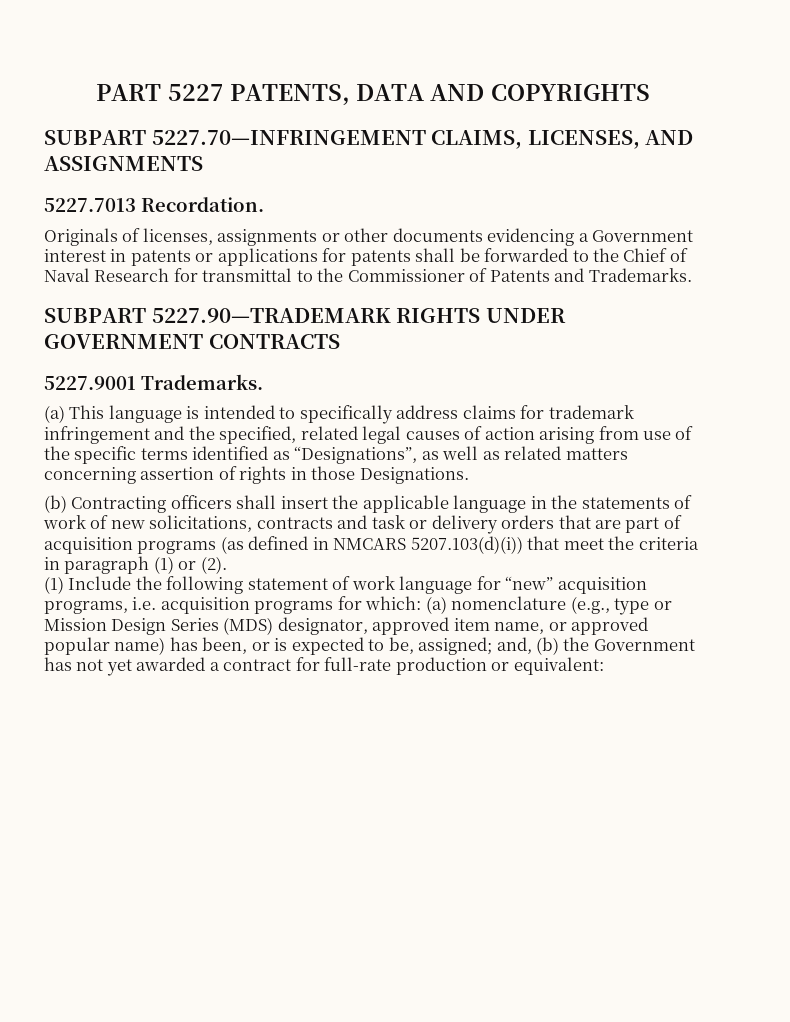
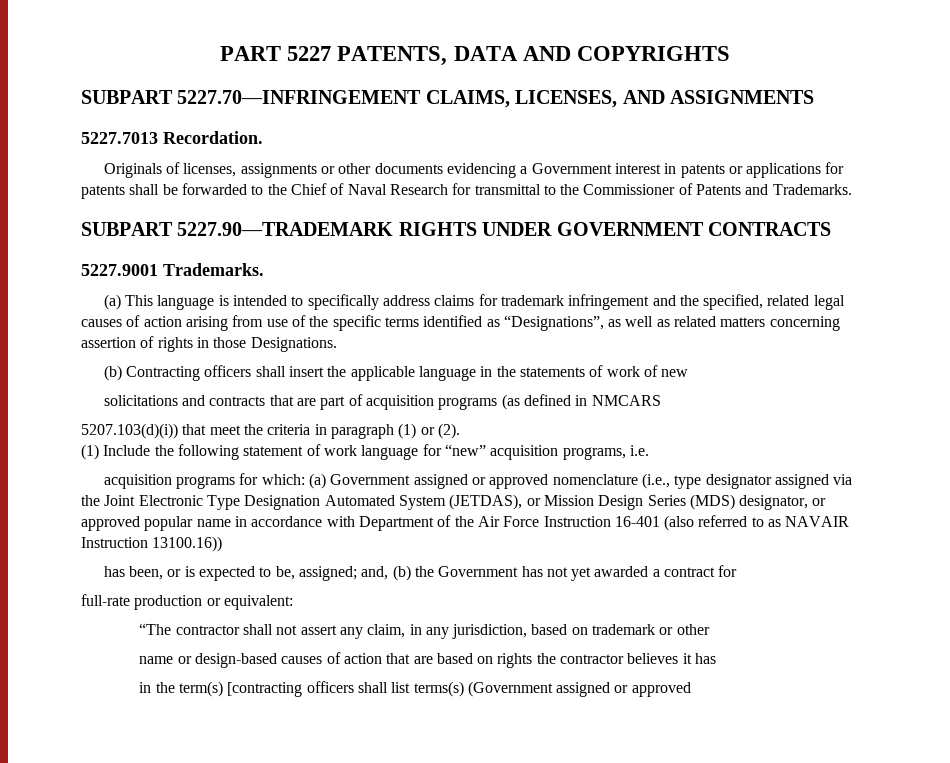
- (b) Contracting officers shall insert the applicable language in the statements of work of new solicitations, contracts and task or delivery orders that are part of acquisition programs (as defined in NMCARS 5207.103(d)(i)) that meet the criteria in paragraph (1) or (2).
+ (b) Contracting officers shall insert the applicable language in the statements of work of new
+ solicitations and contracts that are part of acquisition programs (as defined in NMCARS
+ 5207.103(d)(i)) that meet the criteria in paragraph (1) or (2).
- (1) Include the following statement of work language for “new” acquisition programs, i.e. acquisition programs for which: (a) nomenclature (e.g., type or Mission Design Series (MDS) designator, approved item name, or approved popular name) has been, or is expected to be, assigned; and, (b) the Government has not yet awarded a contract for full-rate production or equivalent:
+ (1) Include the following statement of work language for “new” acquisition programs, i.e.
+ acquisition programs for which: (a) Government assigned or approved nomenclature (i.e., type designator assigned via the Joint Electronic Type Designation Automated System (JETDAS), or Mission Design Series (MDS) designator, or approved popular name in accordance with Department of the Air Force Instruction 16-401 (also referred to as NAVAIR Instruction 13100.16))
+ has been, or is expected to be, assigned; and, (b) the Government has not yet awarded a contract for
+ full-rate production or equivalent:
+ “The contractor shall not assert any claim, in any jurisdiction, based on trademark or other
+ name or design-based causes of action that are based on rights the contractor believes it has
+ in the term(s) [contracting officers shall list terms(s) (Government assigned or approved

